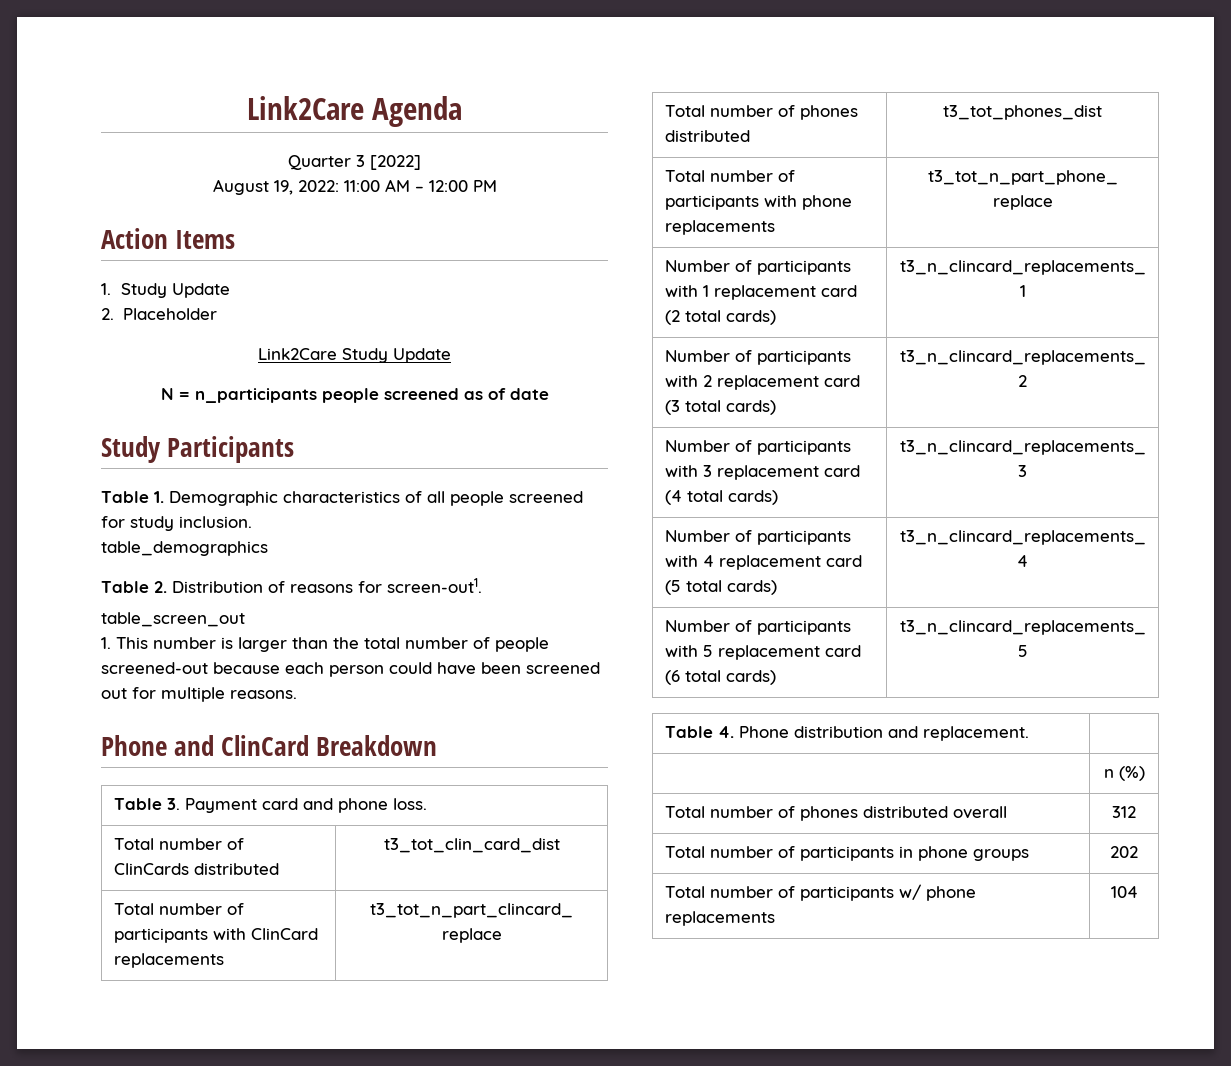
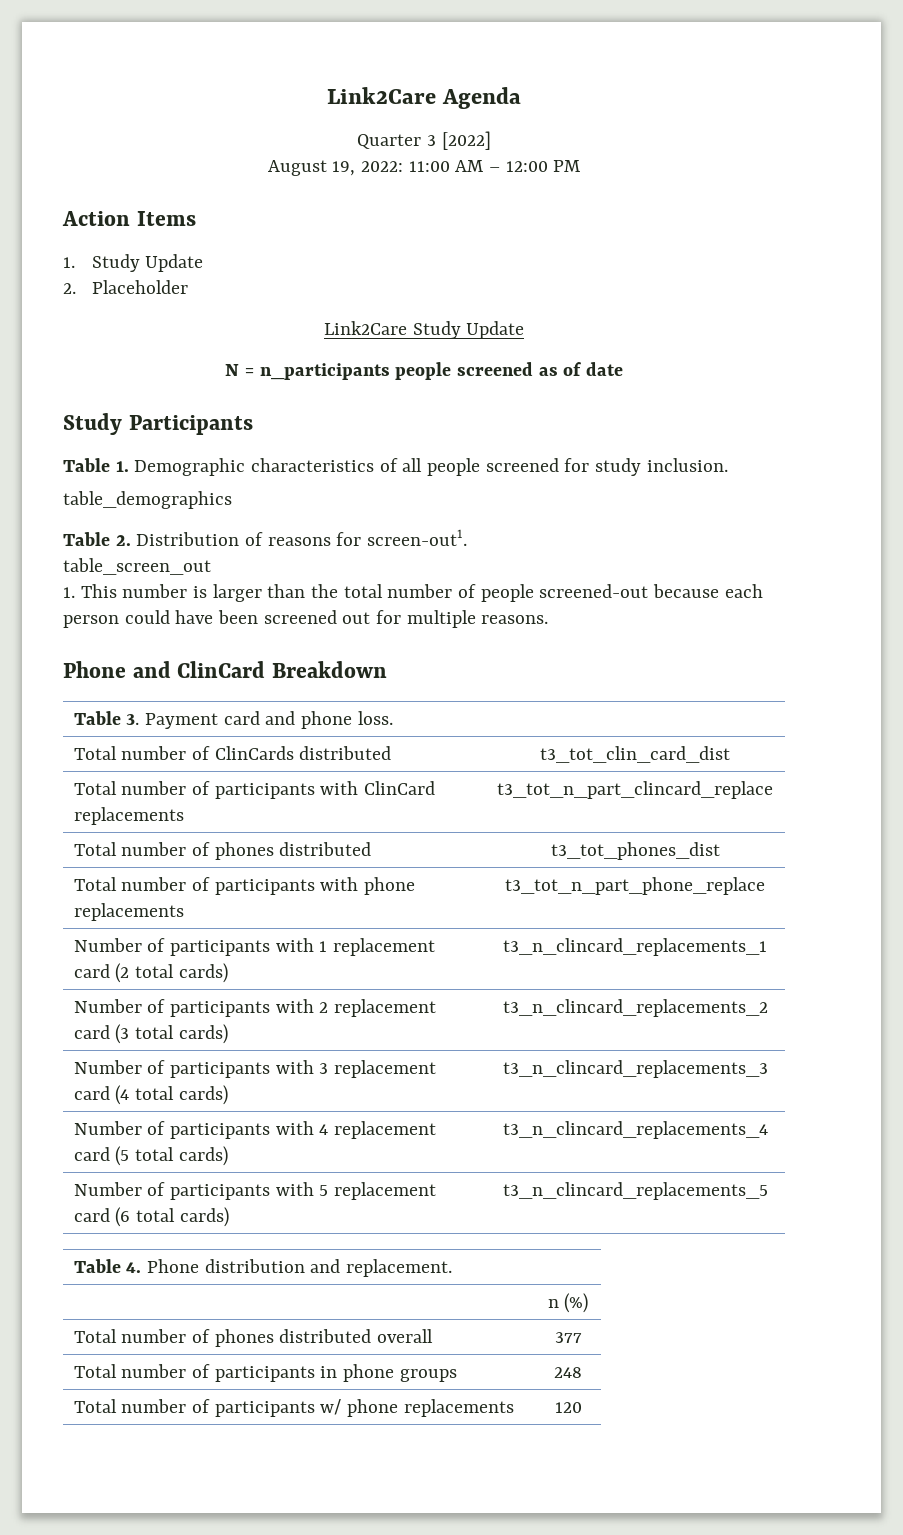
- Total number of phones distributed overall | 312
+ Total number of phones distributed overall | 377
- Total number of participants in phone groups | 202
+ Total number of participants in phone groups | 248
- Total number of participants w/ phone replacements | 104
+ Total number of participants w/ phone replacements | 120

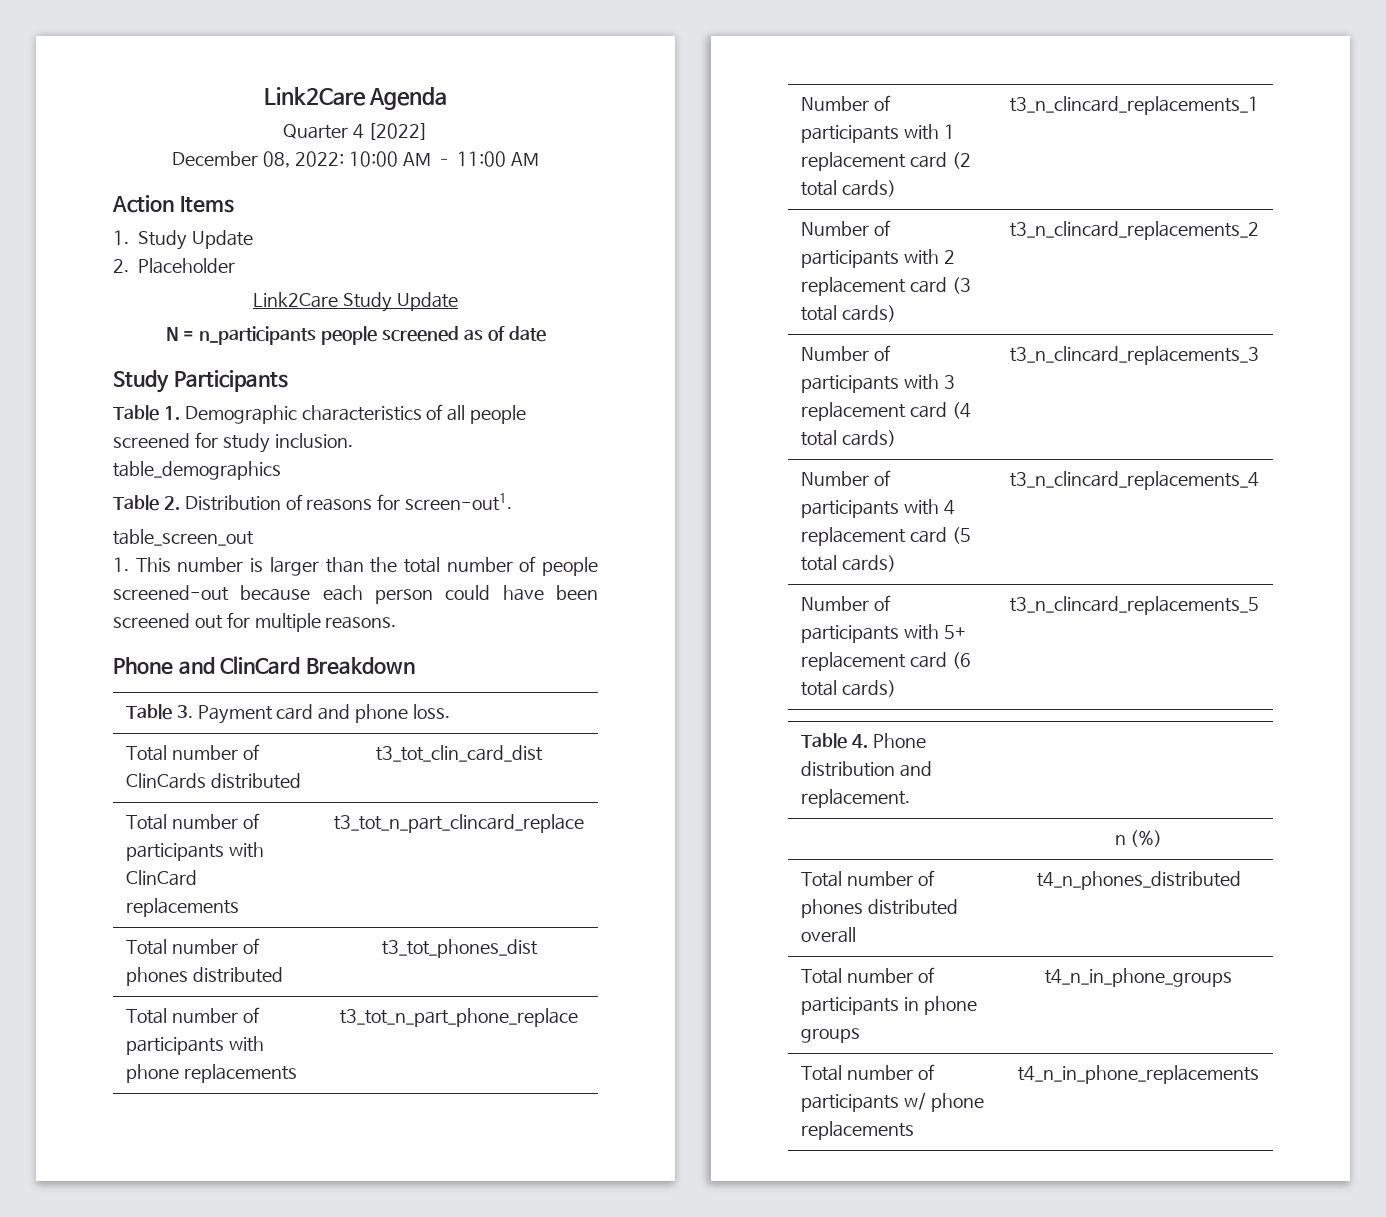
- Quarter 3 [2022]
+ Quarter 4 [2022]
- August 19, 2022: 11:00 AM – 12:00 PM
+ December 08, 2022: 10:00 AM – 11:00 AM
- Number of participants with 5 replacement card (6 total cards) | t3_n_clincard_replacements_5
+ Number of participants with 5+ replacement card (6 total cards) | t3_n_clincard_replacements_5
- Total number of phones distributed overall | 377
+ Total number of phones distributed overall | t4_n_phones_distributed
- Total number of participants in phone groups | 248
+ Total number of participants in phone groups | t4_n_in_phone_groups
- Total number of participants w/ phone replacements | 120
+ Total number of participants w/ phone replacements | t4_n_in_phone_replacements

